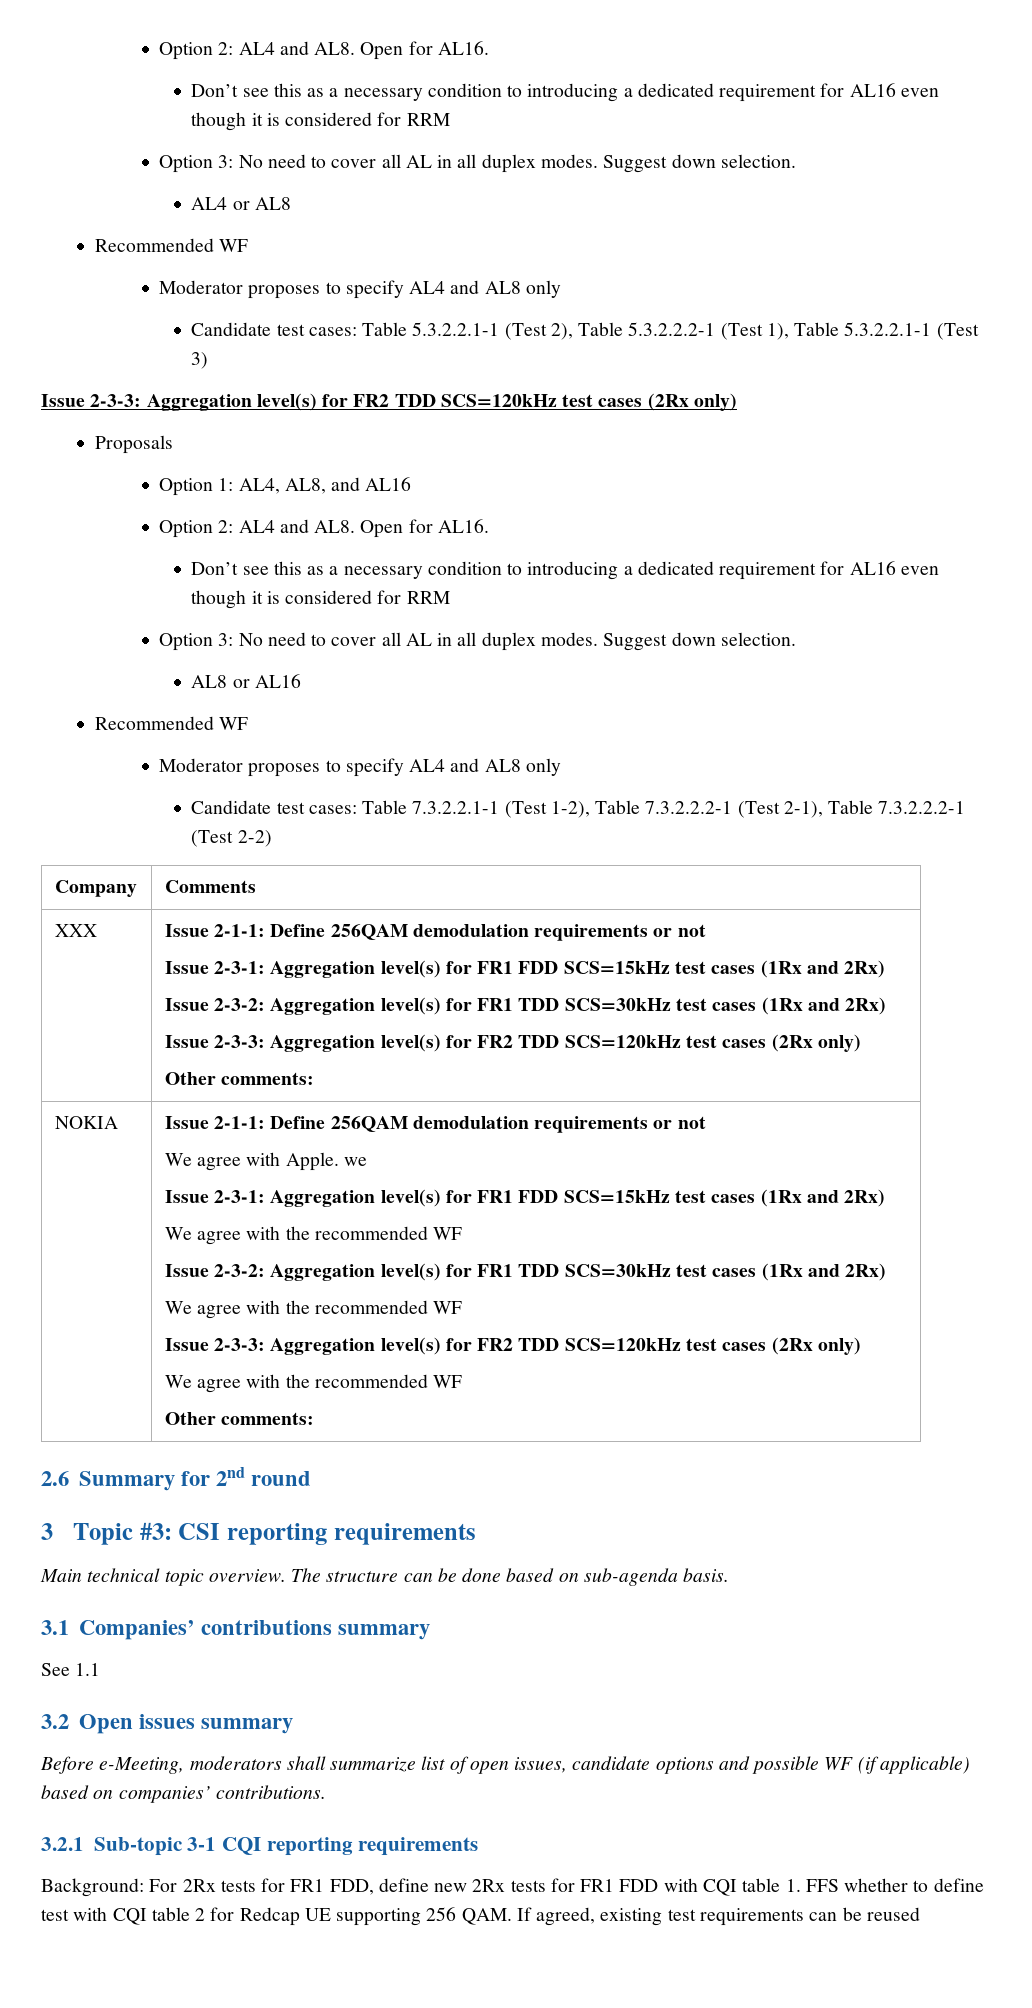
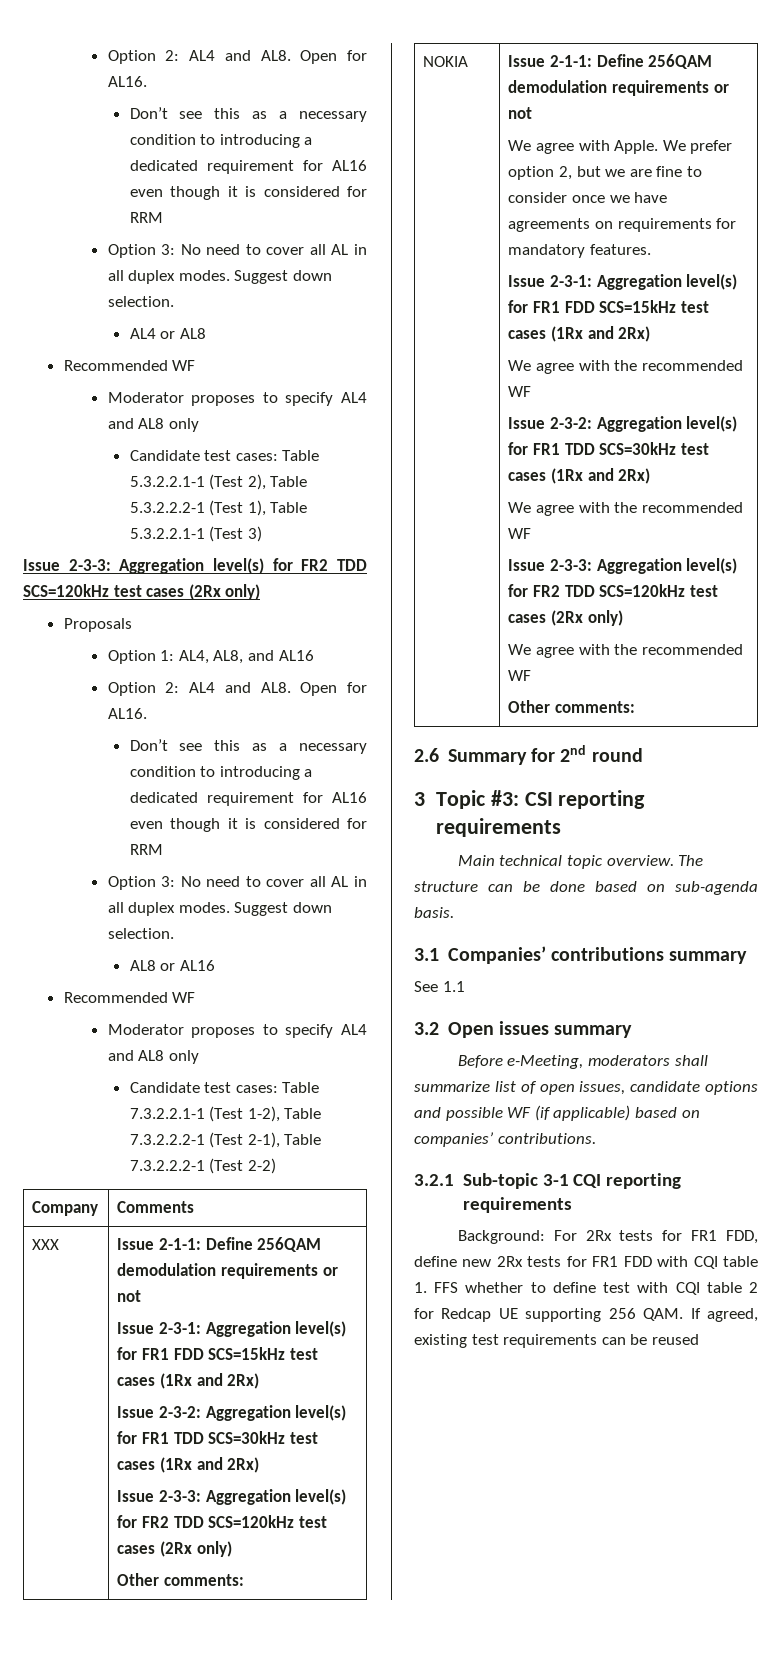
- We agree with Apple. we
+ We agree with Apple. We prefer option 2, but we are fine to consider once we have agreements on requirements for mandatory features.

